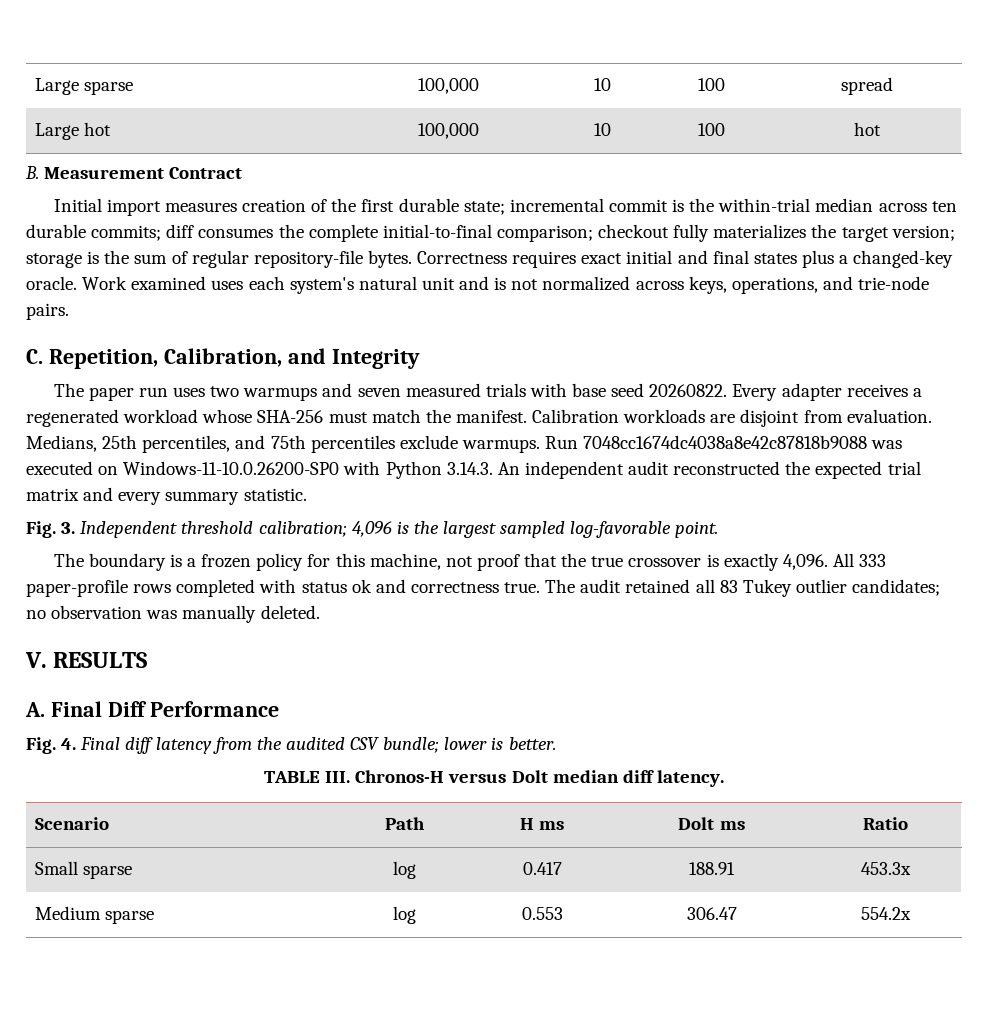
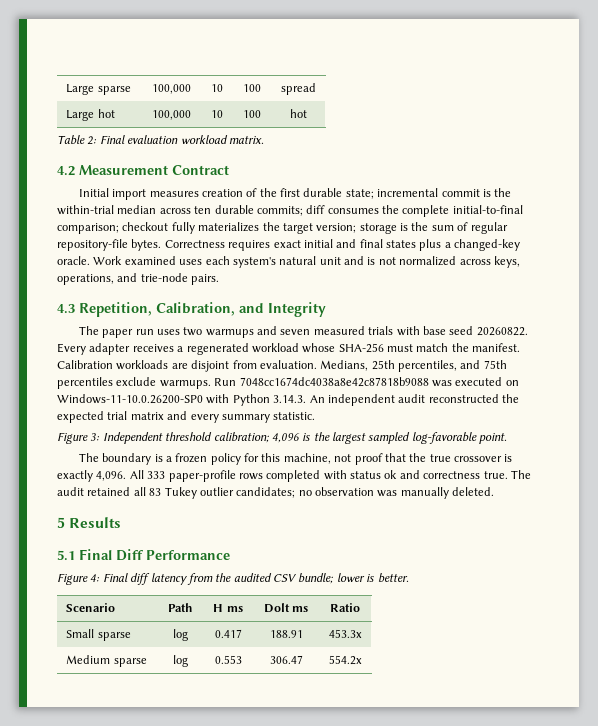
- B. Measurement Contract
+ Table 2: Final evaluation workload matrix.
+ 4.2 Measurement Contract
- C. Repetition, Calibration, and Integrity
+ 4.3 Repetition, Calibration, and Integrity
- Fig. 3. Independent threshold calibration; 4,096 is the largest sampled log-favorable point.
+ Figure 3: Independent threshold calibration; 4,096 is the largest sampled log-favorable point.
- V. RESULTS
- A. Final Diff Performance
+ 5 Results
+ 5.1 Final Diff Performance
- Fig. 4. Final diff latency from the audited CSV bundle; lower is better.
+ Figure 4: Final diff latency from the audited CSV bundle; lower is better.
- TABLE III. Chronos-H versus Dolt median diff latency.

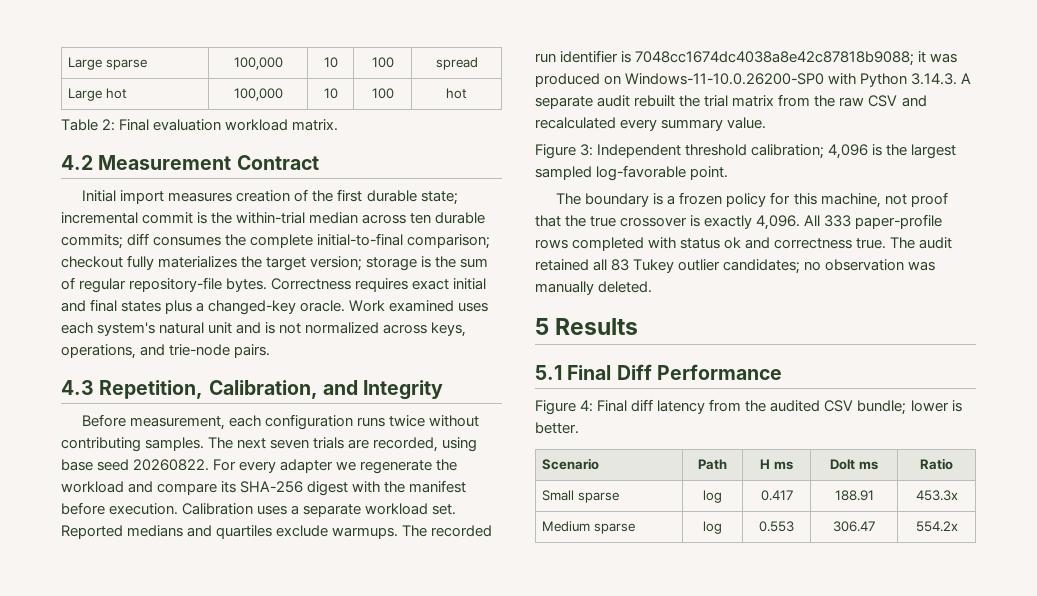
- The paper run uses two warmups and seven measured trials with base seed 20260822. Every adapter receives a regenerated workload whose SHA-256 must match the manifest. Calibration workloads are disjoint from evaluation. Medians, 25th percentiles, and 75th percentiles exclude warmups. Run 7048cc1674dc4038a8e42c87818b9088 was executed on Windows-11-10.0.26200-SP0 with Python 3.14.3. An independent audit reconstructed the expected trial matrix and every summary statistic.
+ Before measurement, each configuration runs twice without contributing samples. The next seven trials are recorded, using base seed 20260822. For every adapter we regenerate the workload and compare its SHA-256 digest with the manifest before execution. Calibration uses a separate workload set. Reported medians and quartiles exclude warmups. The recorded run identifier is 7048cc1674dc4038a8e42c87818b9088; it was produced on Windows-11-10.0.26200-SP0 with Python 3.14.3. A separate audit rebuilt the trial matrix from the raw CSV and recalculated every summary value.

